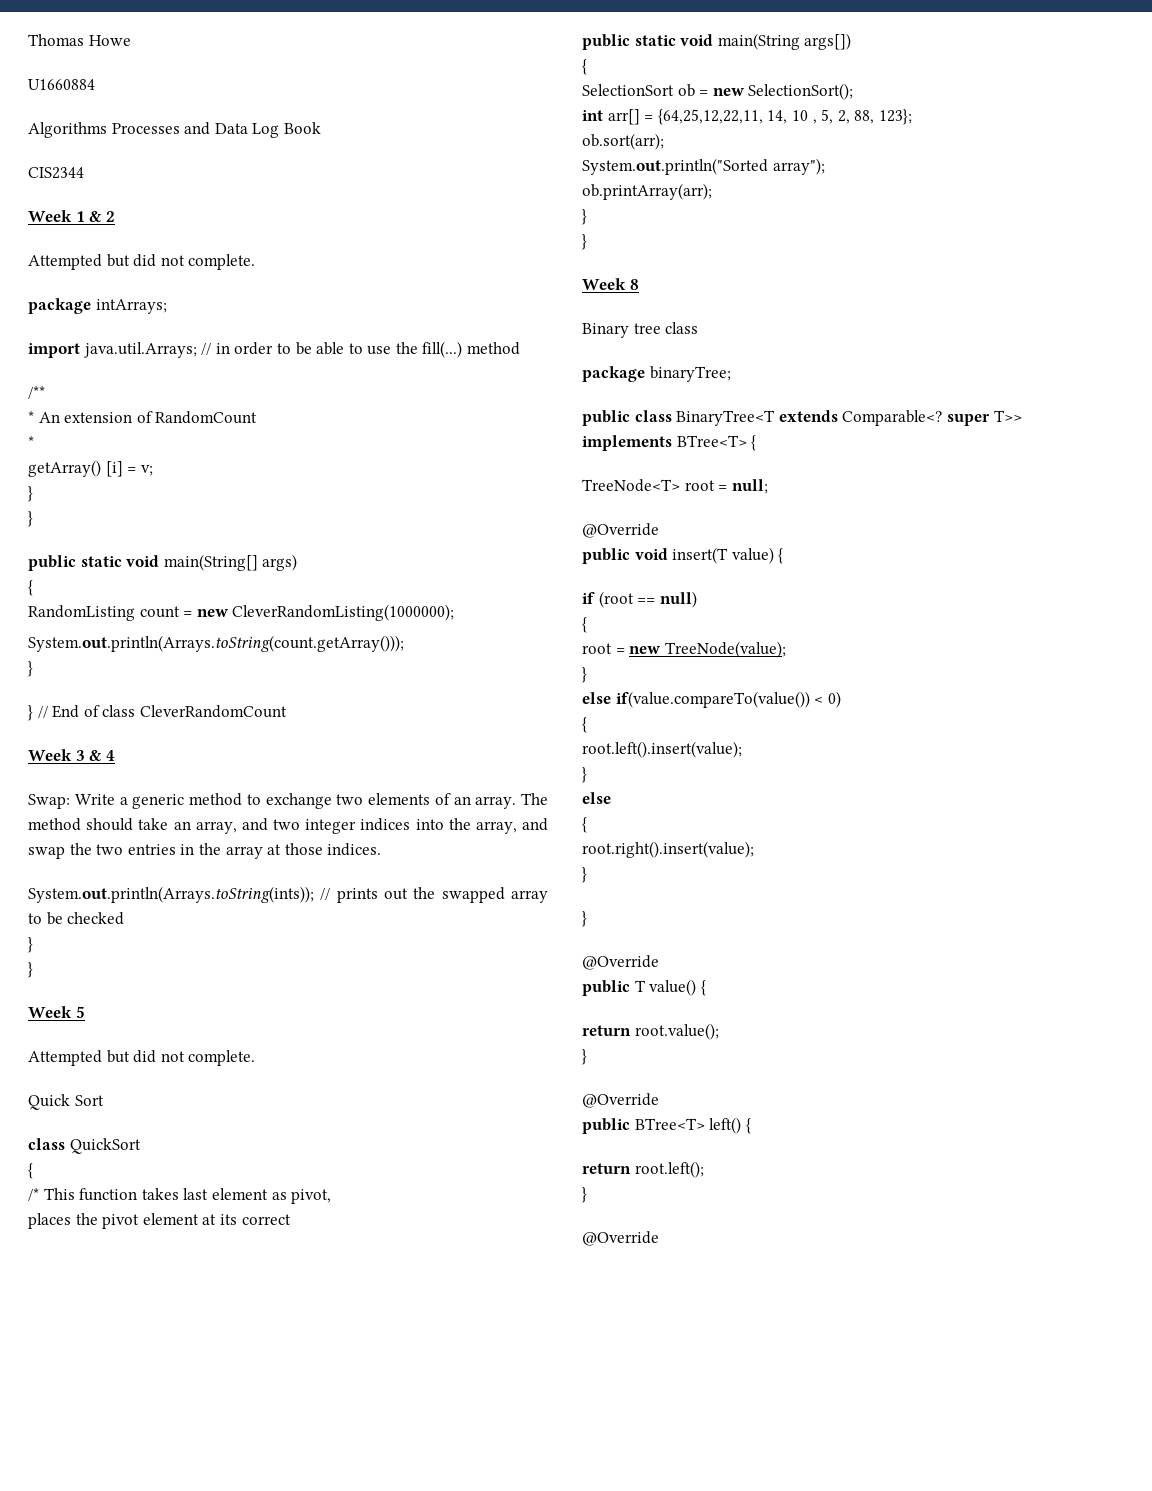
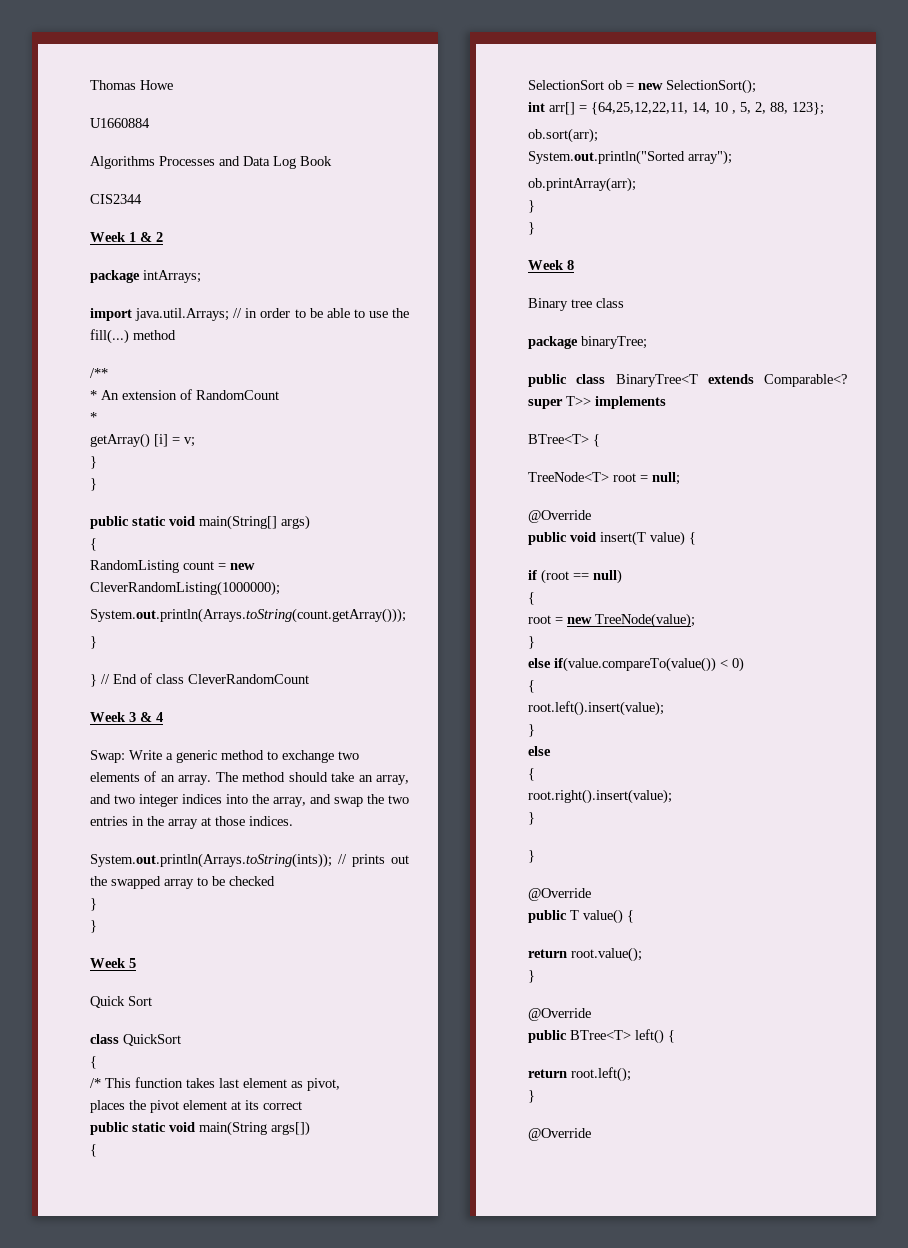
  Week 1 & 2
- Attempted but did not complete.
  Week 5
- Attempted but did not complete.
- public class BinaryTree<T extends Comparable<? super T>> implements BTree<T> {
+ public class BinaryTree<T extends Comparable<? super T>> implements
+ BTree<T> {

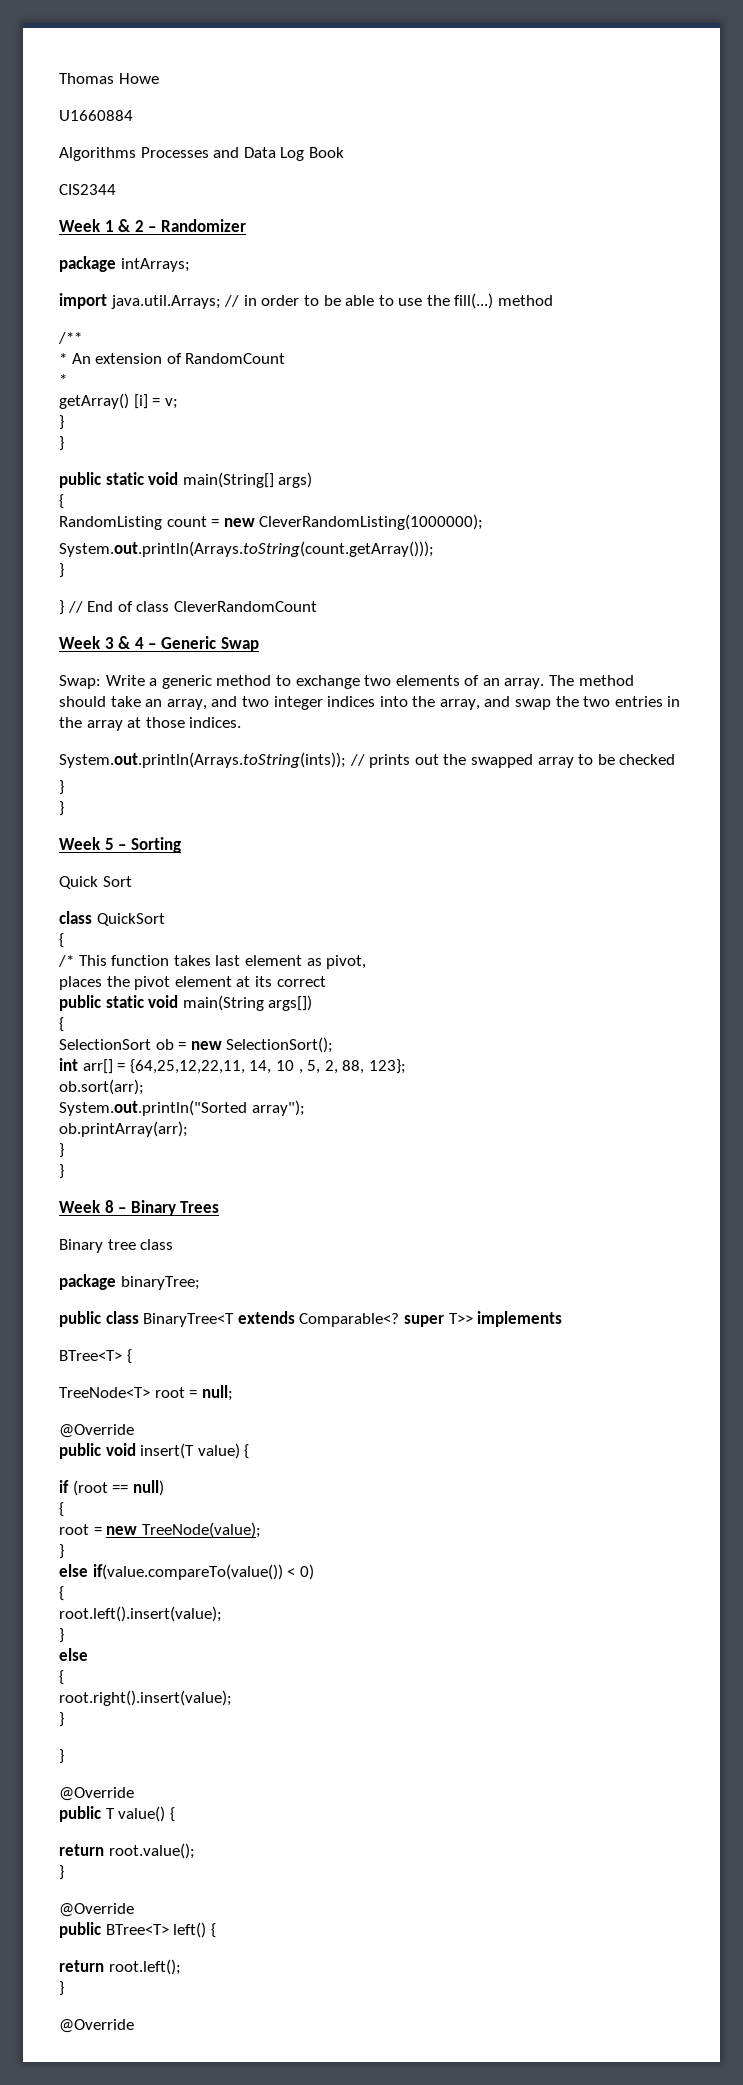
- Week 1 & 2
+ Week 1 & 2 – Randomizer
- Week 3 & 4
+ Week 3 & 4 – Generic Swap
- Week 5
+ Week 5 – Sorting
- Week 8
+ Week 8 – Binary Trees

